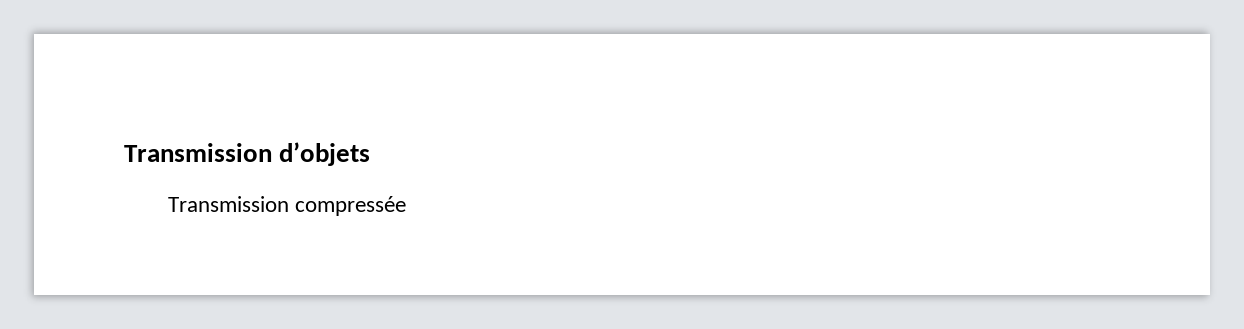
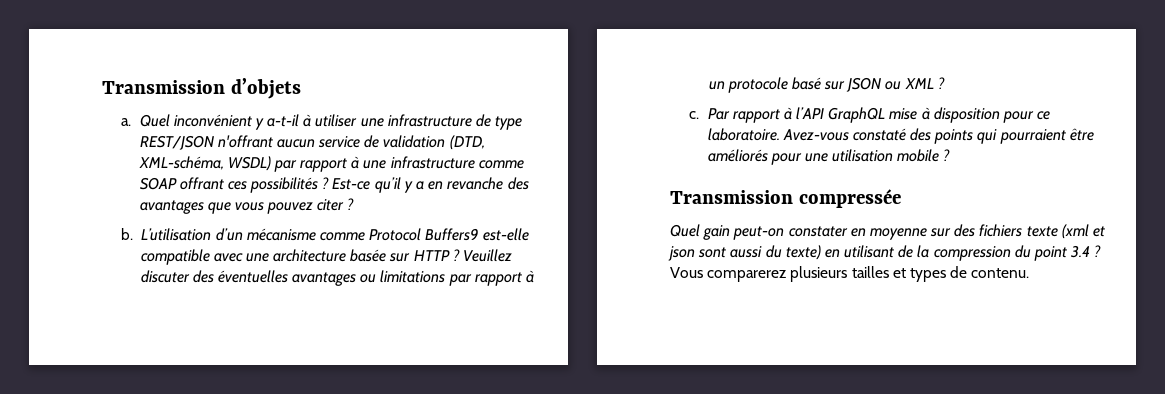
+ a. Quel inconvénient y a-t-il à utiliser une infrastructure de type REST/JSON n'offrant aucun service de validation (DTD, XML-schéma, WSDL) par rapport à une infrastructure comme SOAP offrant ces possibilités ? Est-ce qu’il y a en revanche des avantages que vous pouvez citer ?
+ b. L’utilisation d’un mécanisme comme Protocol Buffers9 est-elle compatible avec une architecture basée sur HTTP ? Veuillez discuter des éventuelles avantages ou limitations par rapport à un protocole basé sur JSON ou XML ?
+ c. Par rapport à l’API GraphQL mise à disposition pour ce laboratoire. Avez-vous constaté des points qui pourraient être améliorés pour une utilisation mobile ?
  Transmission compressée
+ Quel gain peut-on constater en moyenne sur des fichiers texte (xml et json sont aussi du texte) en utilisant de la compression du point 3.4 ? Vous comparerez plusieurs tailles et types de contenu.

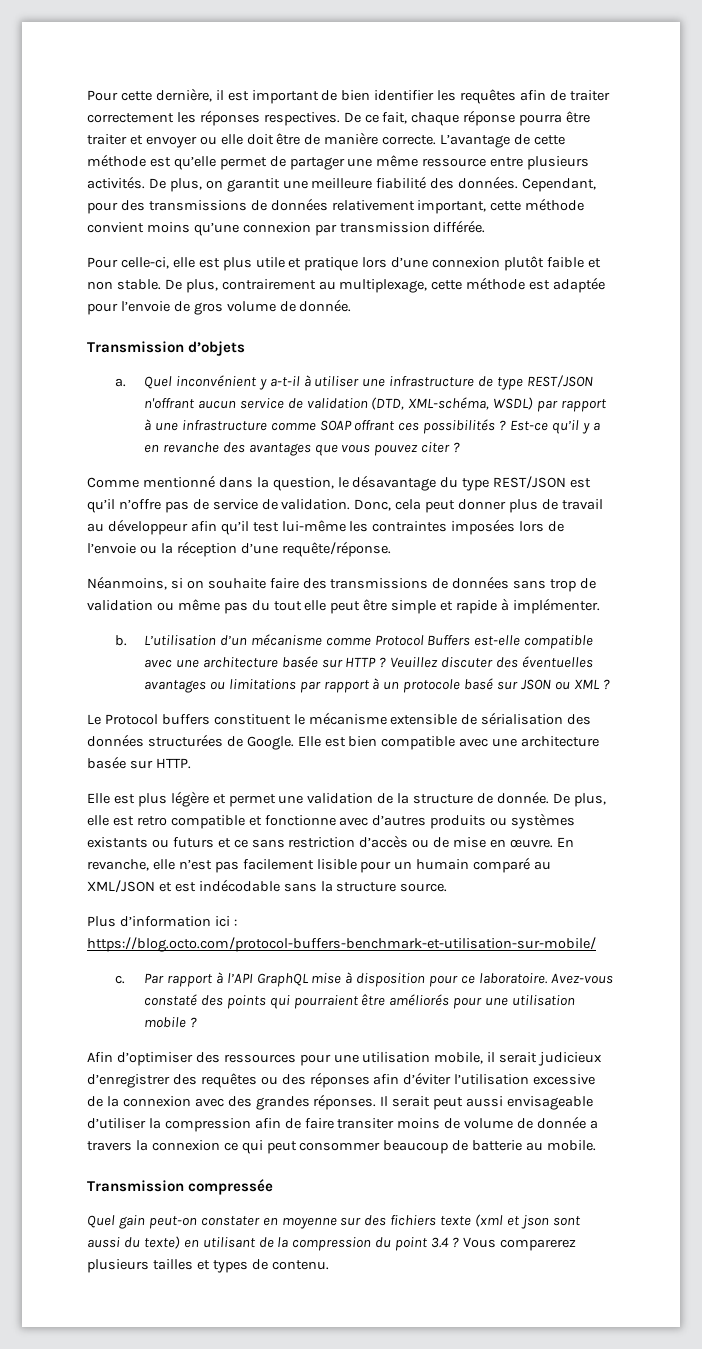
+ Pour cette dernière, il est important de bien identifier les requêtes afin de traiter correctement les réponses respectives. De ce fait, chaque réponse pourra être traiter et envoyer ou elle doit être de manière correcte. L’avantage de cette méthode est qu’elle permet de partager une même ressource entre plusieurs activités. De plus, on garantit une meilleure fiabilité des données. Cependant, pour des transmissions de données relativement important, cette méthode convient moins qu’une connexion par transmission différée.
+ Pour celle-ci, elle est plus utile et pratique lors d’une connexion plutôt faible et non stable. De plus, contrairement au multiplexage, cette méthode est adaptée pour l’envoie de gros volume de donnée.
+ Comme mentionné dans la question, le désavantage du type REST/JSON est qu’il n’offre pas de service de validation. Donc, cela peut donner plus de travail au développeur afin qu’il test lui-même les contraintes imposées lors de l’envoie ou la réception d’une requête/réponse.
+ Néanmoins, si on souhaite faire des transmissions de données sans trop de validation ou même pas du tout elle peut être simple et rapide à implémenter.
- L’utilisation d’un mécanisme comme Protocol Buffers9 est-elle compatible avec une architecture basée sur HTTP ?
+ L’utilisation d’un mécanisme comme Protocol Buffers est-elle compatible avec une architecture basée sur HTTP ?
+ Le Protocol buffers constituent le mécanisme extensible de sérialisation des données structurées de Google. Elle est bien compatible avec une architecture basée sur HTTP.
+ Elle est plus légère et permet une validation de la structure de donnée. De plus, elle est retro compatible et fonctionne avec d’autres produits ou systèmes existants ou futurs et ce sans restriction d’accès ou de mise en œuvre. En revanche, elle n’est pas facilement lisible pour un humain comparé au XML/JSON et est indécodable sans la structure source.
+ Plus d’information ici : https://blog.octo.com/protocol-buffers-benchmark-et-utilisation-sur-mobile/
+ Afin d’optimiser des ressources pour une utilisation mobile, il serait judicieux d’enregistrer des requêtes ou des réponses afin d’éviter l’utilisation excessive de la connexion avec des grandes réponses. Il serait peut aussi envisageable d’utiliser la compression afin de faire transiter moins de volume de donnée a travers la connexion ce qui peut consommer beaucoup de batterie au mobile.

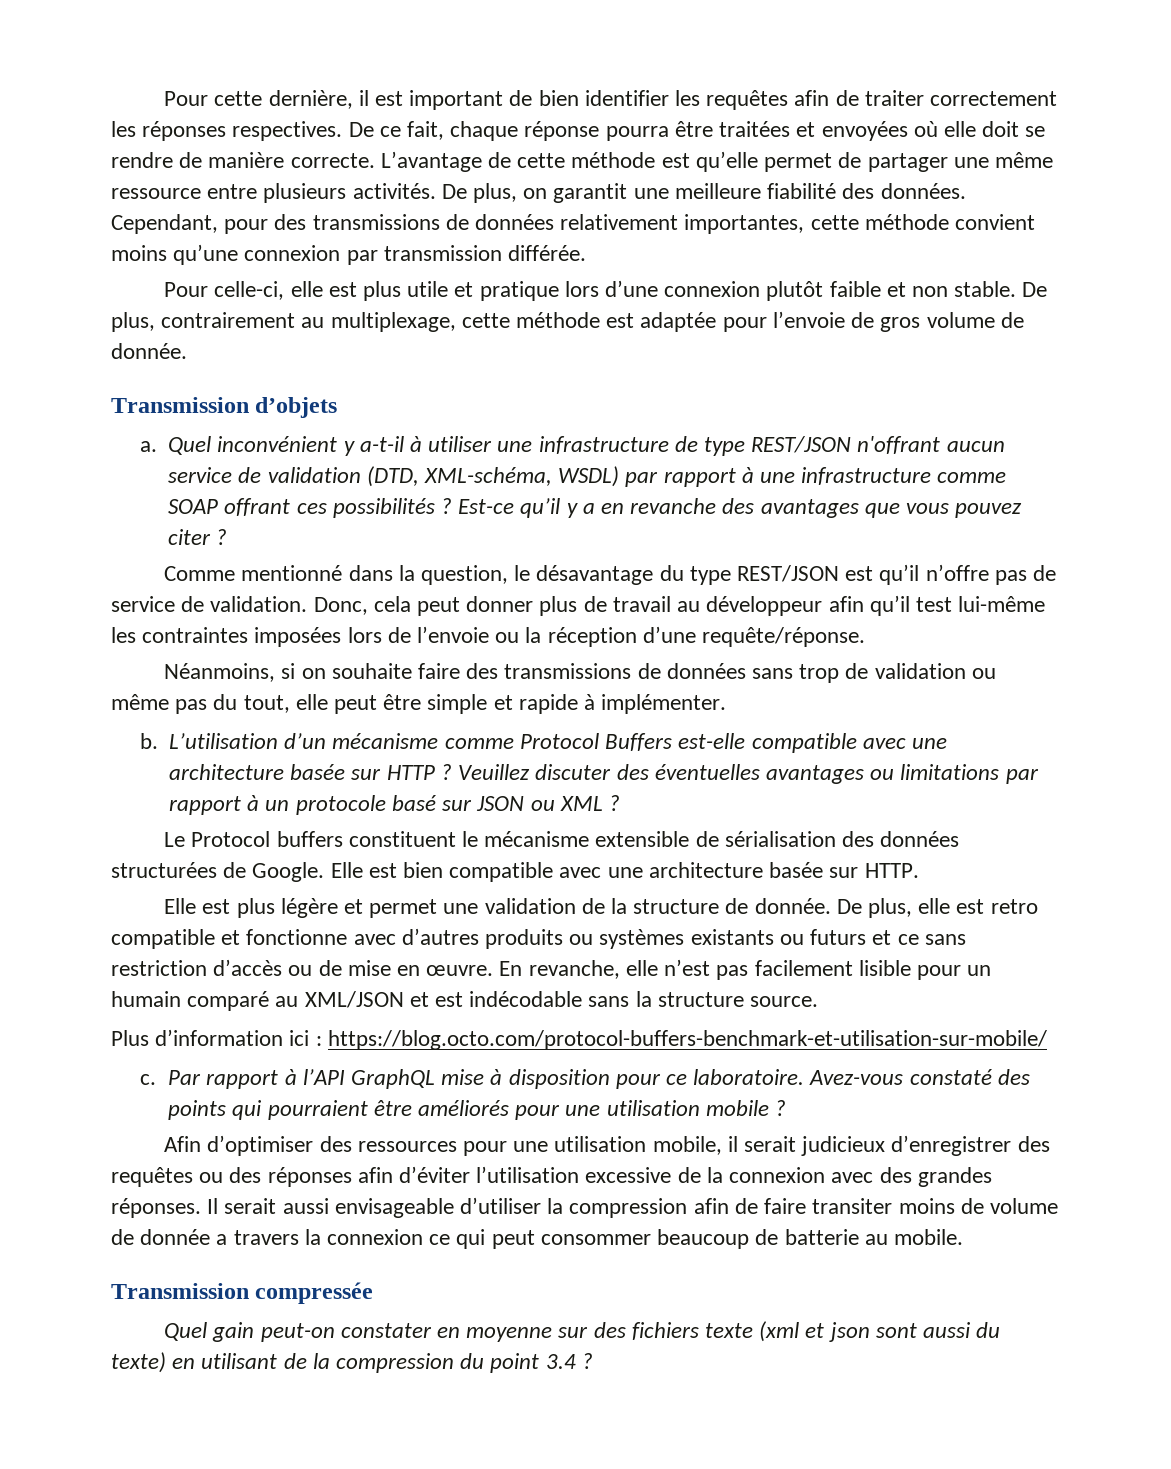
- De ce fait, chaque réponse pourra être traiter et envoyer ou elle doit être de manière correcte.
+ De ce fait, chaque réponse pourra être traitées et envoyées où elle doit se rendre de manière correcte.
- Cependant, pour des transmissions de données relativement important, cette méthode convient moins qu’une connexion par transmission différée.
+ Cependant, pour des transmissions de données relativement importantes, cette méthode convient moins qu’une connexion par transmission différée.
- Néanmoins, si on souhaite faire des transmissions de données sans trop de validation ou même pas du tout elle peut être simple et rapide à implémenter.
+ Néanmoins, si on souhaite faire des transmissions de données sans trop de validation ou même pas du tout, elle peut être simple et rapide à implémenter.
- Il serait peut aussi envisageable d’utiliser la compression afin de faire transiter moins de volume de donnée a travers la connexion ce qui peut consommer beaucoup de batterie au mobile.
+ Il serait aussi envisageable d’utiliser la compression afin de faire transiter moins de volume de donnée a travers la connexion ce qui peut consommer beaucoup de batterie au mobile.
- Vous comparerez plusieurs tailles et types de contenu.

